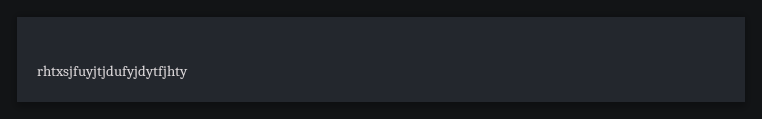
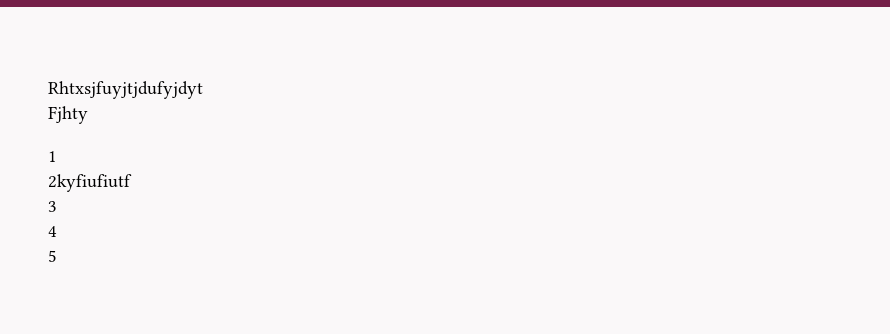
- rhtxsjfuyjtjdufyjdytfjhty
+ Rhtxsjfuyjtjdufyjdyt
+ Fjhty
+ 1
+ 2kyfiufiutf
+ 3
+ 4
+ 5

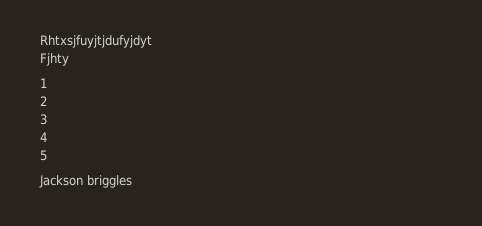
- 2kyfiufiutf
+ 2
+ Jackson briggles

